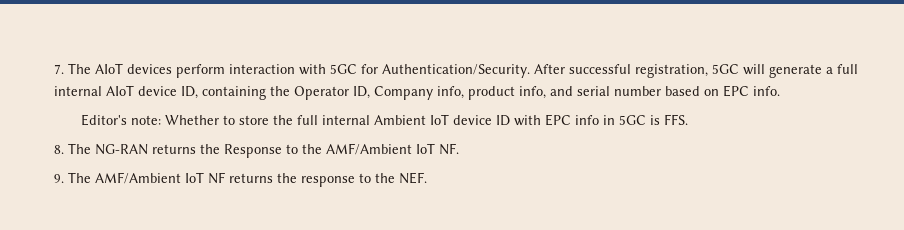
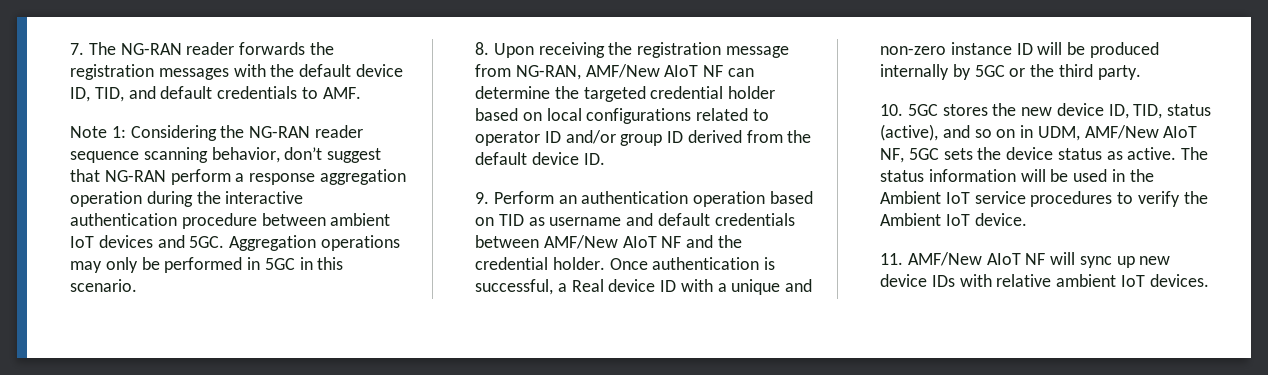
- 7. The AIoT devices perform interaction with 5GC for Authentication/Security. After successful registration, 5GC will generate a full internal AIoT device ID, containing the Operator ID, Company info, product info, and serial number based on EPC info.
- Editor's note: Whether to store the full internal Ambient IoT device ID with EPC info in 5GC is FFS.
- 8. The NG-RAN returns the Response to the AMF/Ambient IoT NF.
- 9. The AMF/Ambient IoT NF returns the response to the NEF.
+ 7. The NG-RAN reader forwards the registration messages with the default device ID, TID, and default credentials to AMF.
+ Note 1: Considering the NG-RAN reader sequence scanning behavior, don’t suggest that NG-RAN perform a response aggregation operation during the interactive authentication procedure between ambient IoT devices and 5GC. Aggregation operations may only be performed in 5GC in this scenario.
+ 8. Upon receiving the registration message from NG-RAN, AMF/New AIoT NF can determine the targeted credential holder based on local configurations related to operator ID and/or group ID derived from the default device ID.
+ 9. Perform an authentication operation based on TID as username and default credentials between AMF/New AIoT NF and the credential holder. Once authentication is successful, a Real device ID with a unique and non-zero instance ID will be produced internally by 5GC or the third party.
+ 10. 5GC stores the new device ID, TID, status (active), and so on in UDM, AMF/New AIoT NF, 5GC sets the device status as active. The status information will be used in the Ambient IoT service procedures to verify the Ambient IoT device.
+ 11. AMF/New AIoT NF will sync up new device IDs with relative ambient IoT devices.

